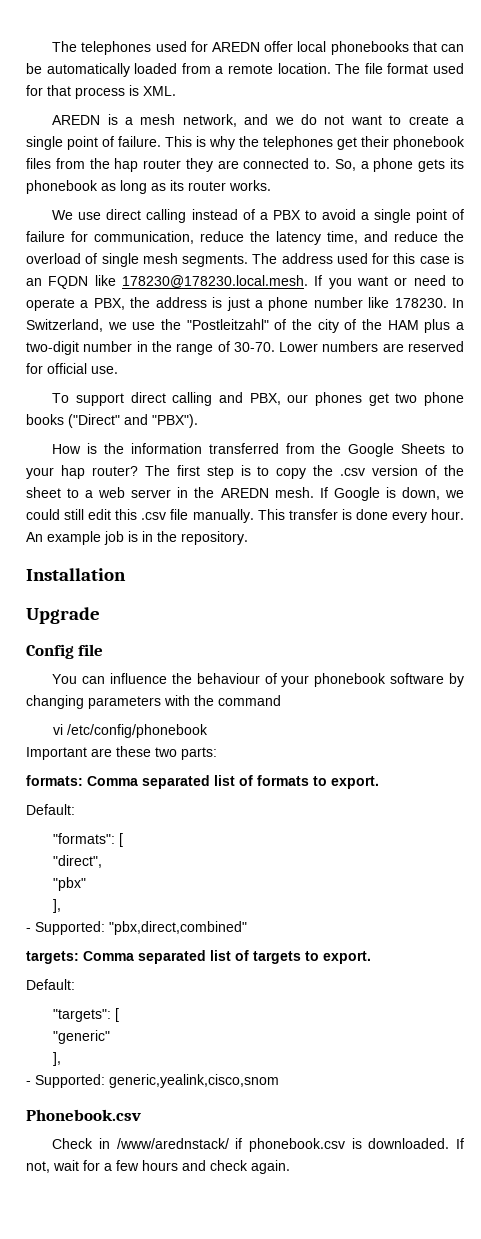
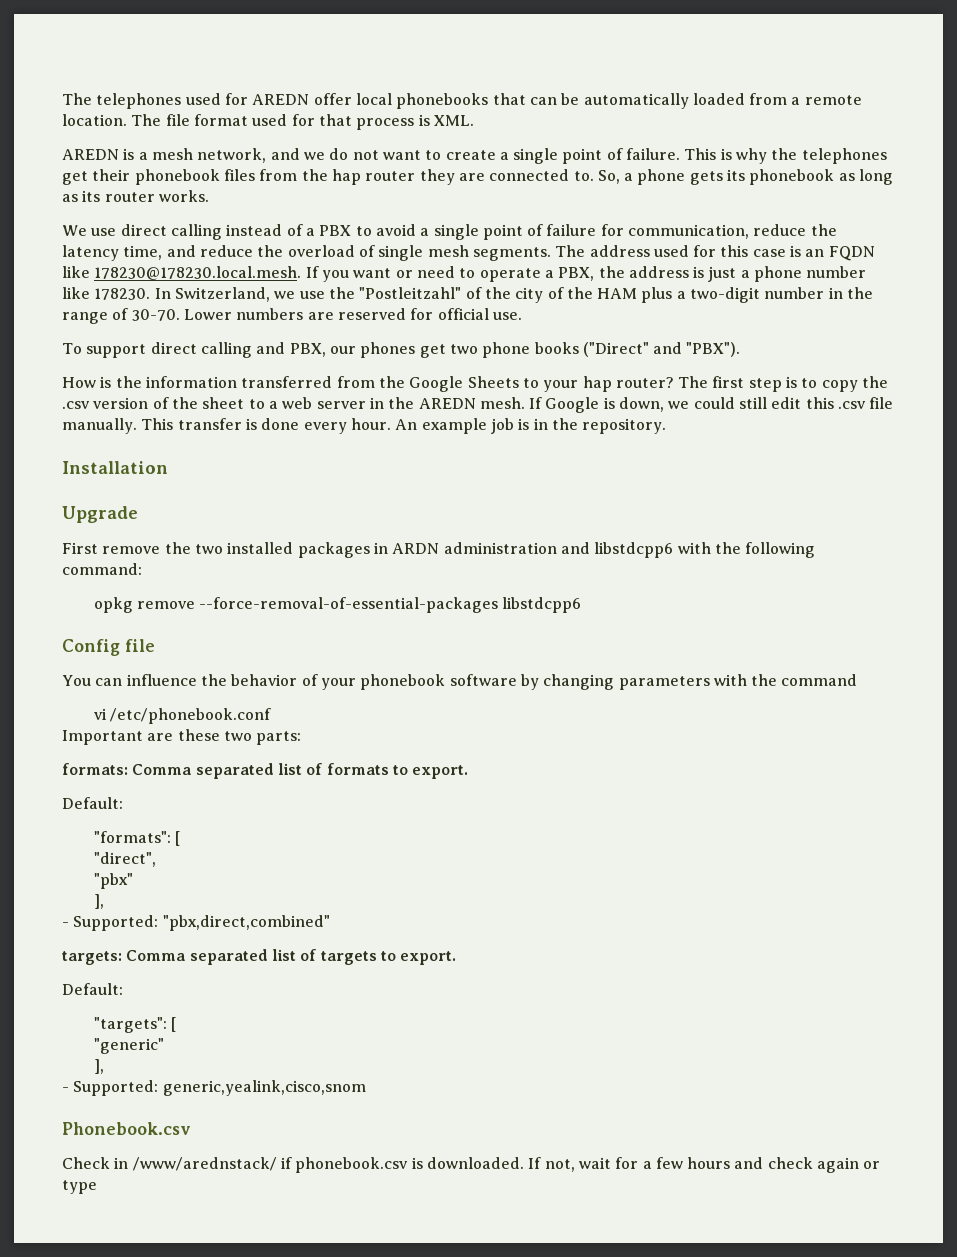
+ First remove the two installed packages in ARDN administration and libstdcpp6 with the following command:
+ opkg remove --force-removal-of-essential-packages libstdcpp6
- You can influence the behaviour of your phonebook software by changing parameters with the command
+ You can influence the behavior of your phonebook software by changing parameters with the command
- vi /etc/config/phonebook
+ vi /etc/phonebook.conf
- If not, wait for a few hours and check again.
+ If not, wait for a few hours and check again or type

